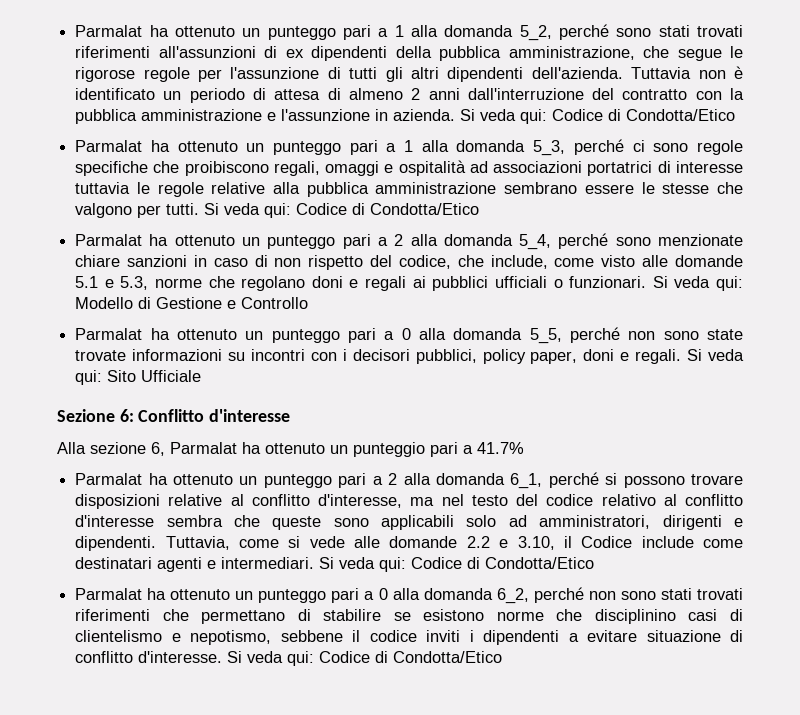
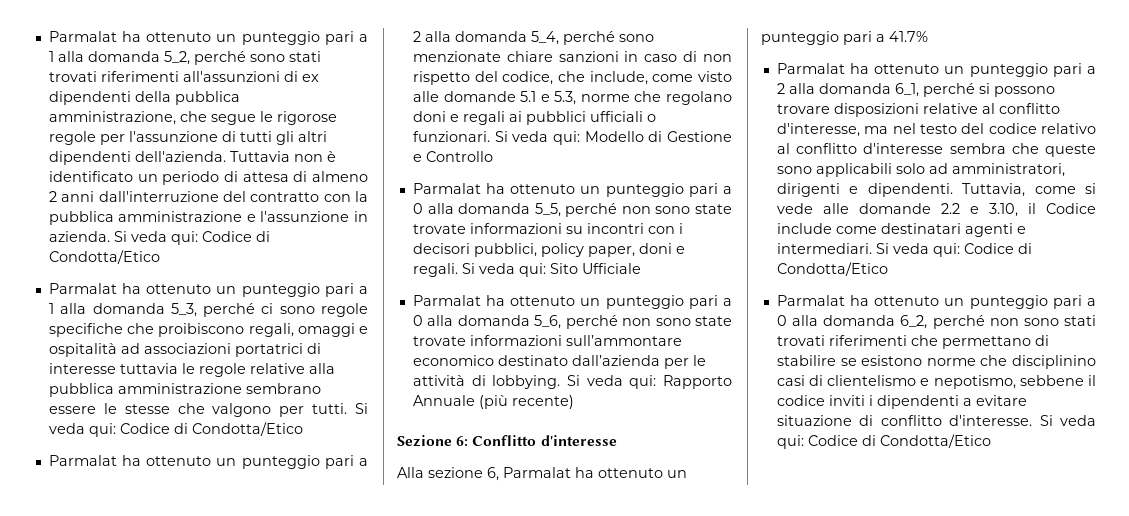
- Parmalat ha ottenuto un punteggo pari a 1 alla domanda 5_2, perché sono stati trovati riferimenti all'assunzioni di ex dipendenti della pubblica amministrazione, che segue le rigorose regole per l'assunzione di tutti gli altri dipendenti dell'azienda.
+ Parmalat ha ottenuto un punteggio pari a 1 alla domanda 5_2, perché sono stati trovati riferimenti all'assunzioni di ex dipendenti della pubblica amministrazione, che segue le rigorose regole per l'assunzione di tutti gli altri dipendenti dell'azienda.
- Parmalat ha ottenuto un punteggo pari a 1 alla domanda 5_3, perché ci sono regole specifiche che proibiscono regali, omaggi e ospitalità ad associazioni portatrici di interesse tuttavia le regole relative alla pubblica amministrazione sembrano essere le stesse che valgono per tutti.
+ Parmalat ha ottenuto un punteggio pari a 1 alla domanda 5_3, perché ci sono regole specifiche che proibiscono regali, omaggi e ospitalità ad associazioni portatrici di interesse tuttavia le regole relative alla pubblica amministrazione sembrano essere le stesse che valgono per tutti.
- Parmalat ha ottenuto un punteggo pari a 2 alla domanda 5_4, perché sono menzionate chiare sanzioni in caso di non rispetto del codice, che include, come visto alle domande 5.1 e 5.3, norme che regolano doni e regali ai pubblici ufficiali o funzionari.
+ Parmalat ha ottenuto un punteggio pari a 2 alla domanda 5_4, perché sono menzionate chiare sanzioni in caso di non rispetto del codice, che include, come visto alle domande 5.1 e 5.3, norme che regolano doni e regali ai pubblici ufficiali o funzionari.
- Parmalat ha ottenuto un punteggo pari a 0 alla domanda 5_5, perché non sono state trovate informazioni su incontri con i decisori pubblici, policy paper, doni e regali.
+ Parmalat ha ottenuto un punteggio pari a 0 alla domanda 5_5, perché non sono state trovate informazioni su incontri con i decisori pubblici, policy paper, doni e regali.
+ Parmalat ha ottenuto un punteggio pari a 0 alla domanda 5_6, perché non sono state trovate informazioni sull’ammontare economico destinato dall’azienda per le attività di lobbying. Si veda qui: Rapporto Annuale (più recente)
- Parmalat ha ottenuto un punteggo pari a 2 alla domanda 6_1, perché si possono trovare disposizioni relative al conflitto d'interesse, ma nel testo del codice relativo al conflitto d'interesse sembra che queste sono applicabili solo ad amministratori, dirigenti e dipendenti.
+ Parmalat ha ottenuto un punteggio pari a 2 alla domanda 6_1, perché si possono trovare disposizioni relative al conflitto d'interesse, ma nel testo del codice relativo al conflitto d'interesse sembra che queste sono applicabili solo ad amministratori, dirigenti e dipendenti.
- Parmalat ha ottenuto un punteggo pari a 0 alla domanda 6_2, perché non sono stati trovati riferimenti che permettano di stabilire se esistono norme che disciplinino casi di clientelismo e nepotismo, sebbene il codice inviti i dipendenti a evitare situazione di conflitto d'interesse.
+ Parmalat ha ottenuto un punteggio pari a 0 alla domanda 6_2, perché non sono stati trovati riferimenti che permettano di stabilire se esistono norme che disciplinino casi di clientelismo e nepotismo, sebbene il codice inviti i dipendenti a evitare situazione di conflitto d'interesse.

